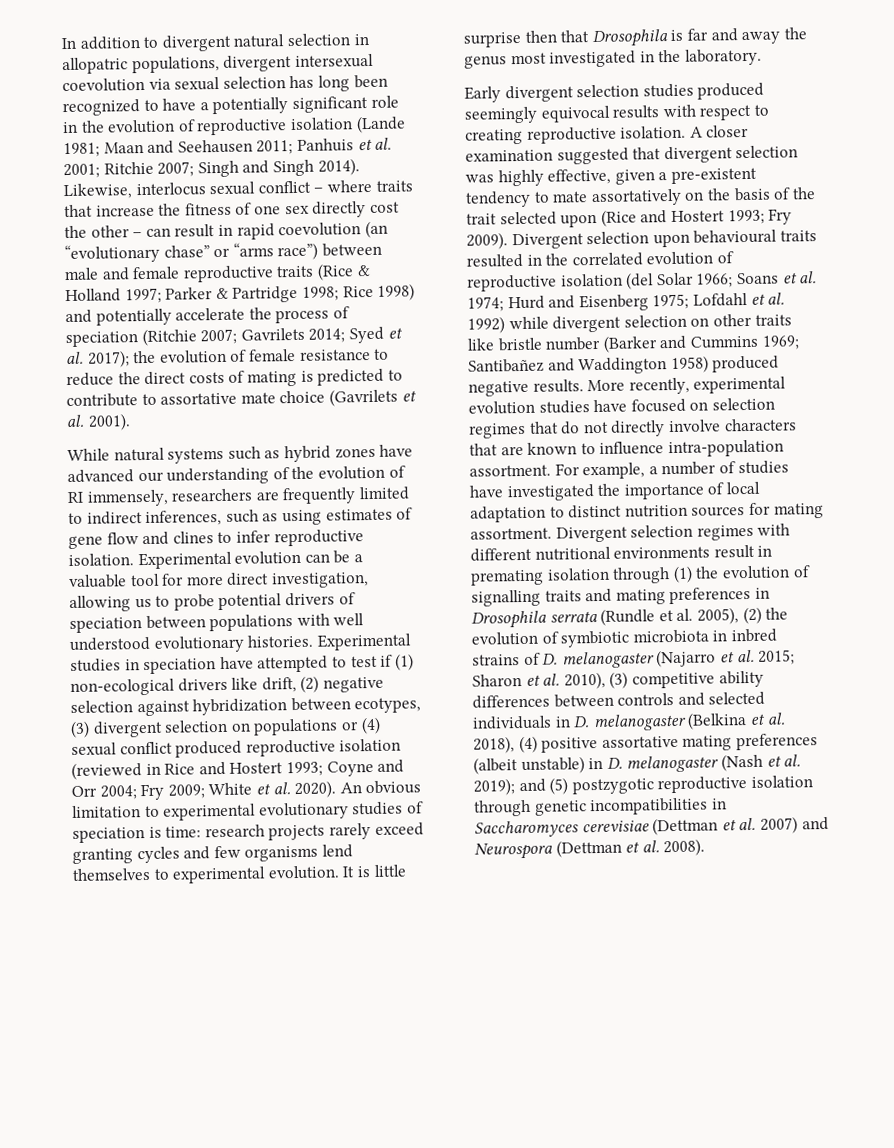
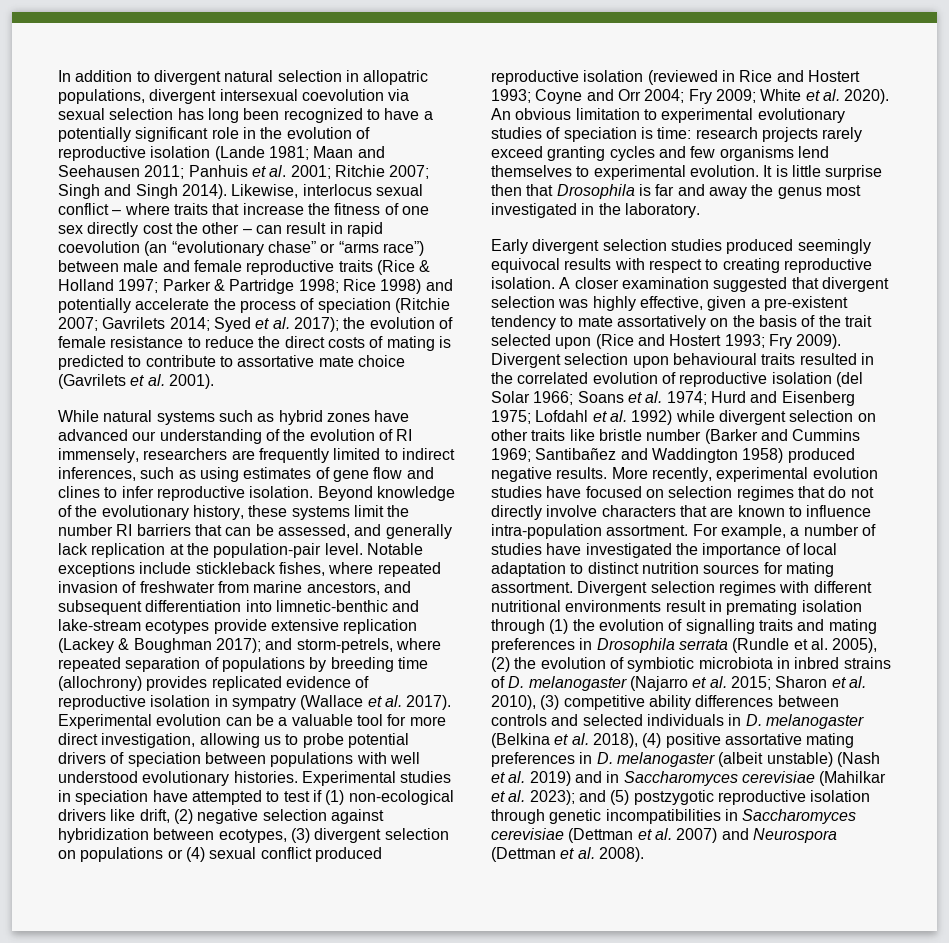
+ Beyond knowledge of the evolutionary history, these systems limit the number RI barriers that can be assessed, and generally lack replication at the population-pair level. Notable exceptions include stickleback fishes, where repeated invasion of freshwater from marine ancestors, and subsequent differentiation into limnetic-benthic and lake-stream ecotypes provide extensive replication (Lackey & Boughman 2017); and storm-petrels, where repeated separation of populations by breeding time (allochrony) provides replicated evidence of reproductive isolation in sympatry (Wallace et al. 2017).
- Sharon et al. 2010), (3) competitive ability differences between controls and selected individuals in D. melanogaster (Belkina et al. 2018), (4) positive assortative mating preferences (albeit unstable) in D. melanogaster (Nash et al. 2019);
+ Sharon et al. 2010), (3) competitive ability differences between controls and selected individuals in D. melanogaster (Belkina et al. 2018), (4) positive assortative mating preferences in D. melanogaster (albeit unstable) (Nash et al. 2019) and in Saccharomyces cerevisiae (Mahilkar et al. 2023);

